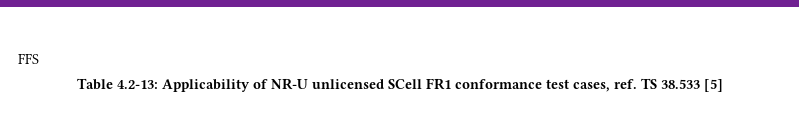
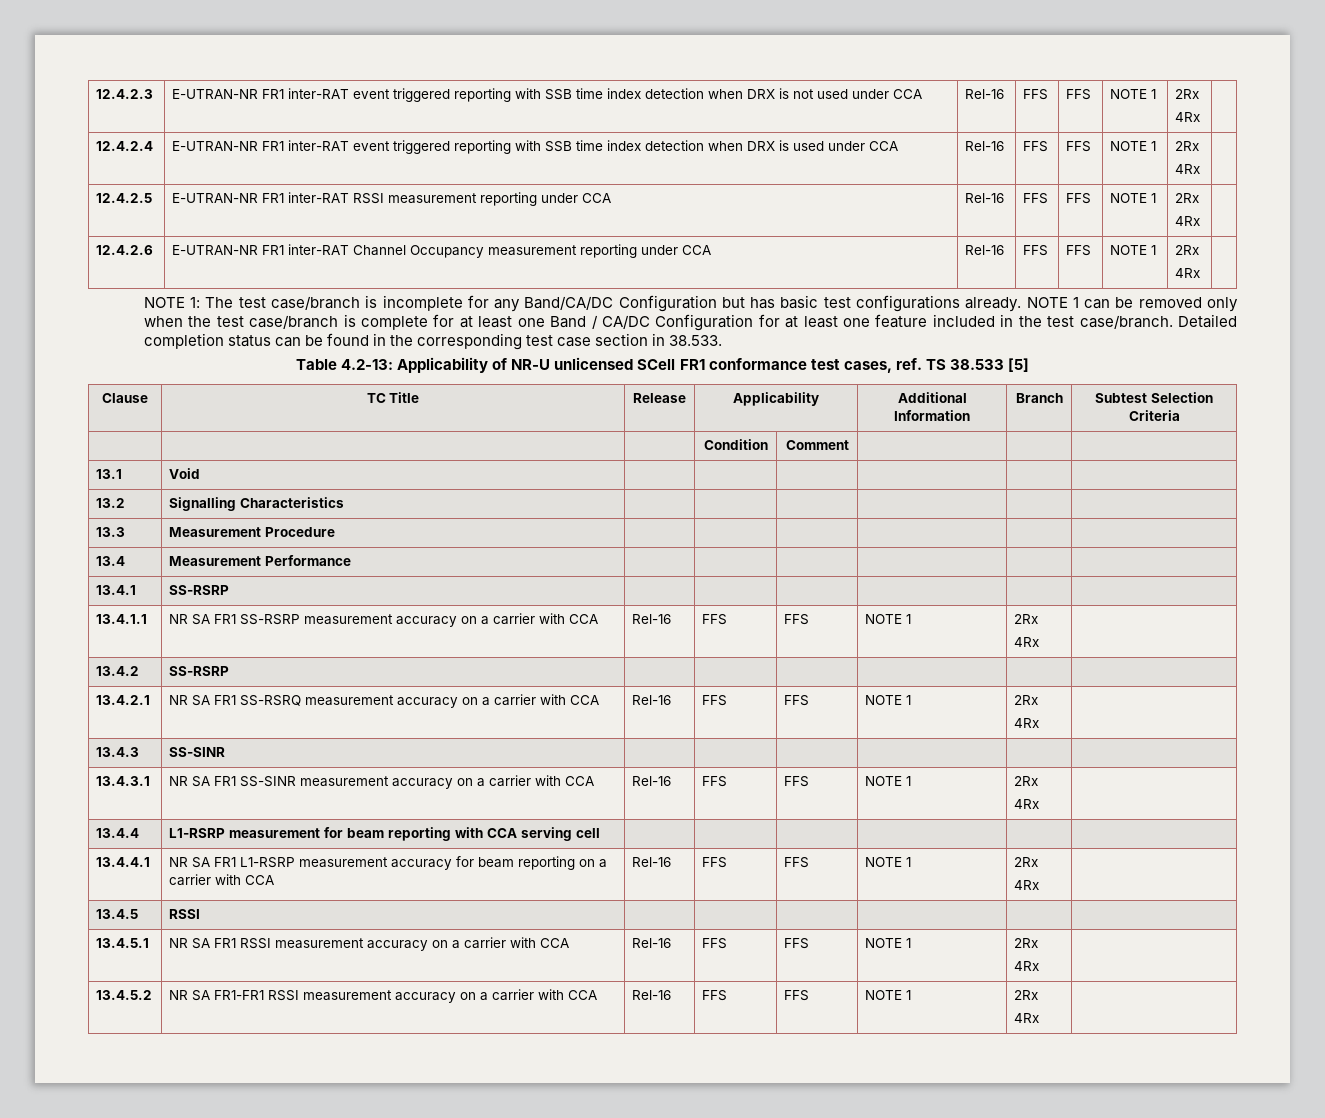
- FFS
+ 12.4.2.3 | E-UTRAN-NR FR1 inter-RAT event triggered reporting with SSB time index detection when DRX is not used under CCA | Rel-16 | FFS | FFS | NOTE 1 | 2Rx
+ 4Rx |
+ 12.4.2.4 | E-UTRAN-NR FR1 inter-RAT event triggered reporting with SSB time index detection when DRX is used under CCA | Rel-16 | FFS | FFS | NOTE 1 | 2Rx
+ 4Rx |
+ 12.4.2.5 | E-UTRAN-NR FR1 inter-RAT RSSI measurement reporting under CCA | Rel-16 | FFS | FFS | NOTE 1 | 2Rx
+ 4Rx |
+ 12.4.2.6 | E-UTRAN-NR FR1 inter-RAT Channel Occupancy measurement reporting under CCA | Rel-16 | FFS | FFS | NOTE 1 | 2Rx
+ 4Rx |
+ NOTE 1: The test case/branch is incomplete for any Band/CA/DC Configuration but has basic test configurations already. NOTE 1 can be removed only when the test case/branch is complete for at least one Band / CA/DC Configuration for at least one feature included in the test case/branch. Detailed completion status can be found in the corresponding test case section in 38.533.
+ Clause | TC Title | Release | Applicability | Additional Information | Branch | Subtest Selection Criteria
+ | | | Condition | Comment | | |
+ 13.1 | Void | | | | | |
+ 13.2 | Signalling Characteristics | | | | | |
+ 13.3 | Measurement Procedure | | | | | |
+ 13.4 | Measurement Performance | | | | | |
+ 13.4.1 | SS-RSRP | | | | | |
+ 13.4.1.1 | NR SA FR1 SS-RSRP measurement accuracy on a carrier with CCA | Rel-16 | FFS | FFS | NOTE 1 | 2Rx
+ 4Rx |
+ 13.4.2 | SS-RSRP | | | | | |
+ 13.4.2.1 | NR SA FR1 SS-RSRQ measurement accuracy on a carrier with CCA | Rel-16 | FFS | FFS | NOTE 1 | 2Rx
+ 4Rx |
+ 13.4.3 | SS-SINR | | | | | |
+ 13.4.3.1 | NR SA FR1 SS-SINR measurement accuracy on a carrier with CCA | Rel-16 | FFS | FFS | NOTE 1 | 2Rx
+ 4Rx |
+ 13.4.4 | L1-RSRP measurement for beam reporting with CCA serving cell | | | | | |
+ 13.4.4.1 | NR SA FR1 L1-RSRP measurement accuracy for beam reporting on a carrier with CCA | Rel-16 | FFS | FFS | NOTE 1 | 2Rx
+ 4Rx |
+ 13.4.5 | RSSI | | | | | |
+ 13.4.5.1 | NR SA FR1 RSSI measurement accuracy on a carrier with CCA | Rel-16 | FFS | FFS | NOTE 1 | 2Rx
+ 4Rx |
+ 13.4.5.2 | NR SA FR1-FR1 RSSI measurement accuracy on a carrier with CCA | Rel-16 | FFS | FFS | NOTE 1 | 2Rx
+ 4Rx |

